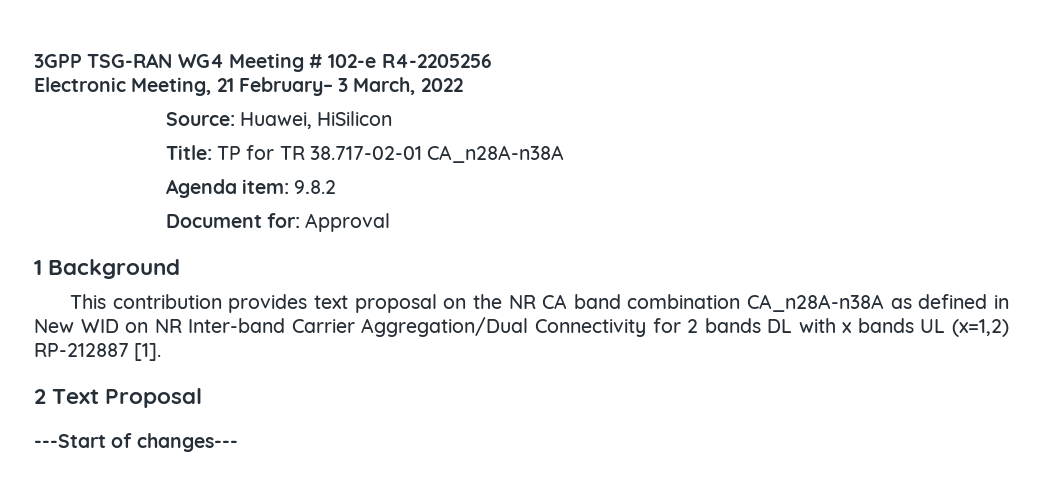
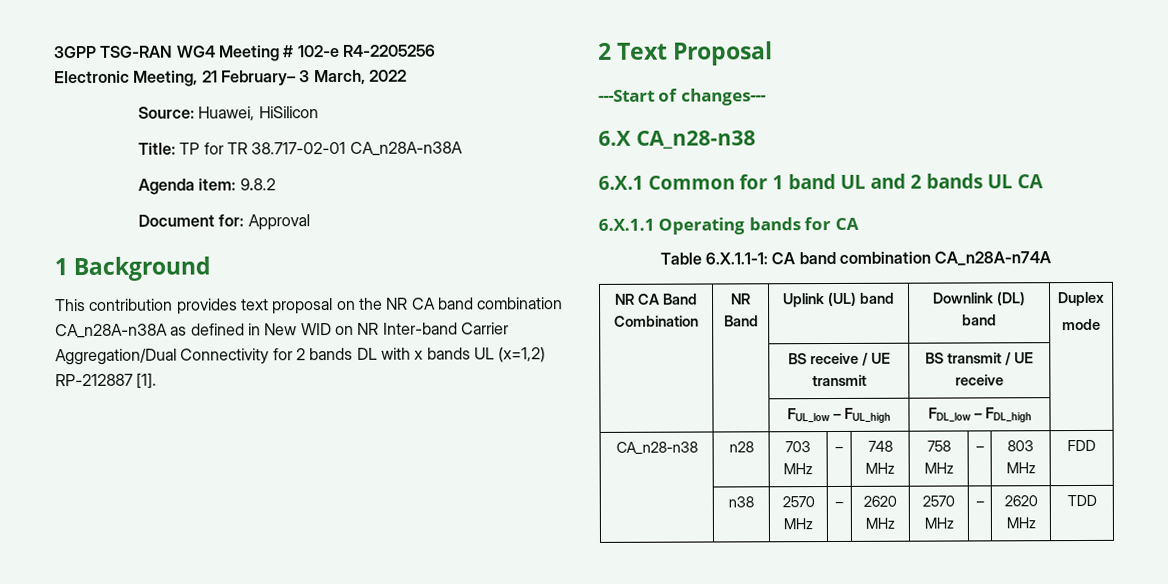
+ 6.X CA_n28-n38
+ 6.X.1 Common for 1 band UL and 2 bands UL CA
+ 6.X.1.1 Operating bands for CA
+ Table 6.X.1.1-1: CA band combination CA_n28A-n74A
+ NR CA Band Combination | NR Band | Uplink (UL) band | Downlink (DL) band | Duplex
+ mode
+ | | BS receive / UE transmit | BS transmit / UE receive |
+ | | FUL_low – FUL_high | FDL_low – FDL_high |
+ CA_n28-n38 | n28 | 703 MHz | – | 748 MHz | 758 MHz | – | 803 MHz | FDD
+ | n38 | 2570 MHz | – | 2620 MHz | 2570 MHz | – | 2620 MHz | TDD

